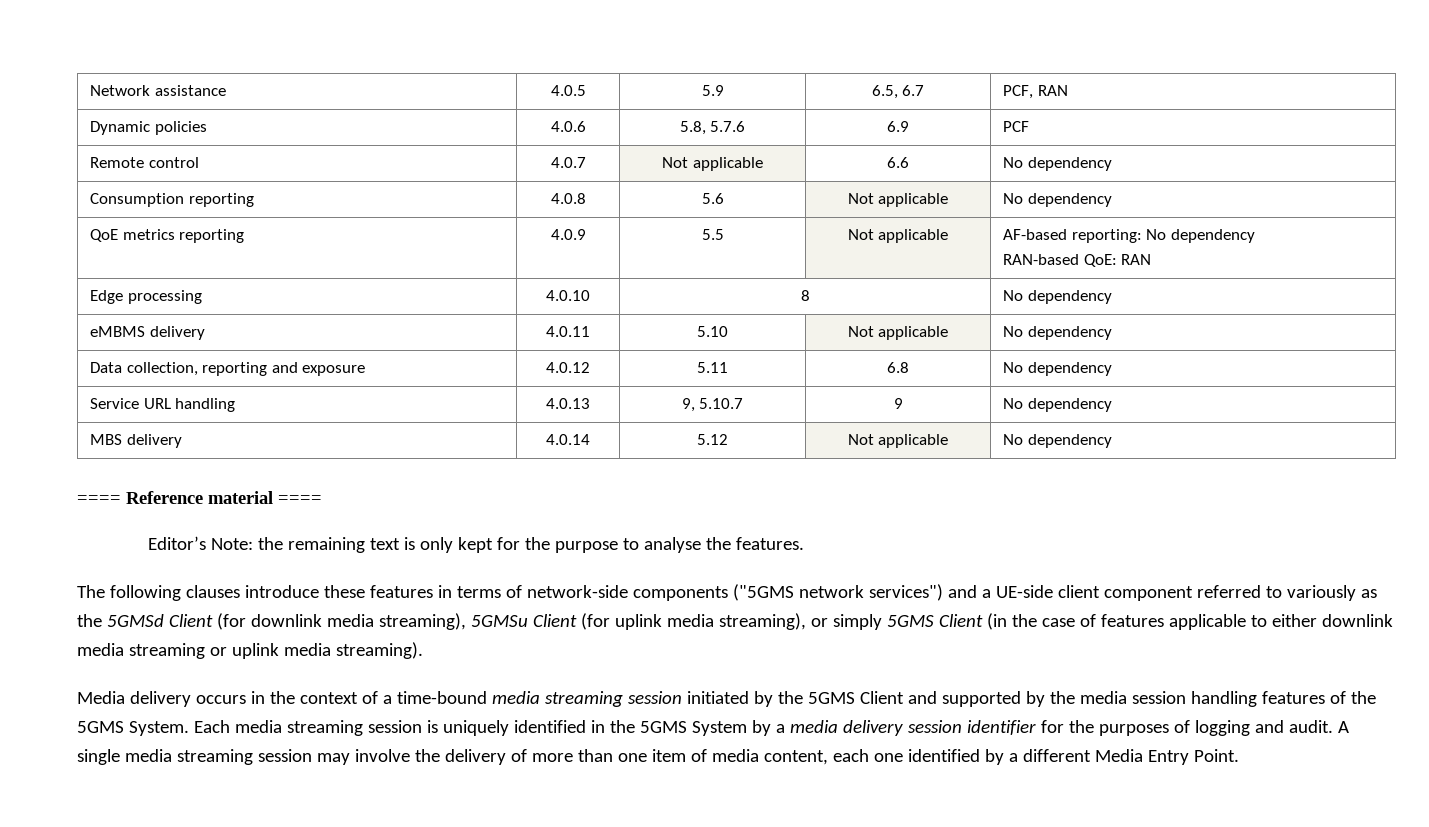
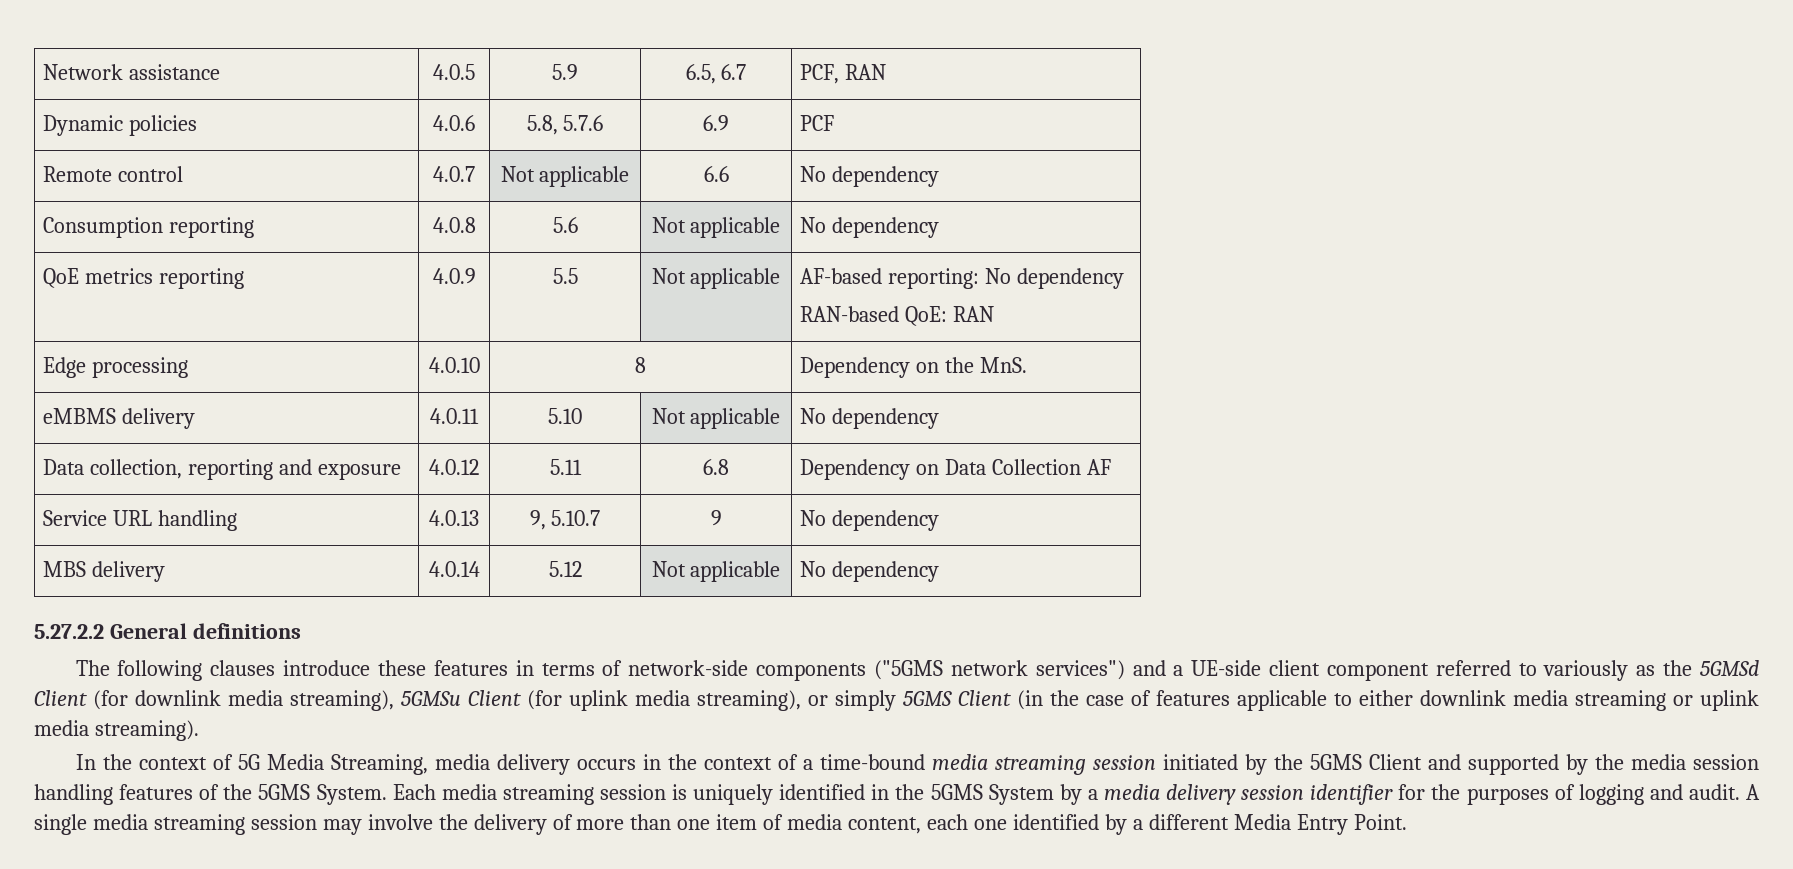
- Edge processing | 4.0.10 | 8 | No dependency
+ Edge processing | 4.0.10 | 8 | Dependency on the MnS.
- Data collection, reporting and exposure | 4.0.12 | 5.11 | 6.8 | No dependency
+ Data collection, reporting and exposure | 4.0.12 | 5.11 | 6.8 | Dependency on Data Collection AF
- ==== Reference material ====
- Editor’s Note: the remaining text is only kept for the purpose to analyse the features.
+ 5.27.2.2 General definitions
- Media delivery occurs in the context of a time-bound media streaming session initiated by the 5GMS Client and supported by the media session handling features of the 5GMS System.
+ In the context of 5G Media Streaming, media delivery occurs in the context of a time-bound media streaming session initiated by the 5GMS Client and supported by the media session handling features of the 5GMS System.

